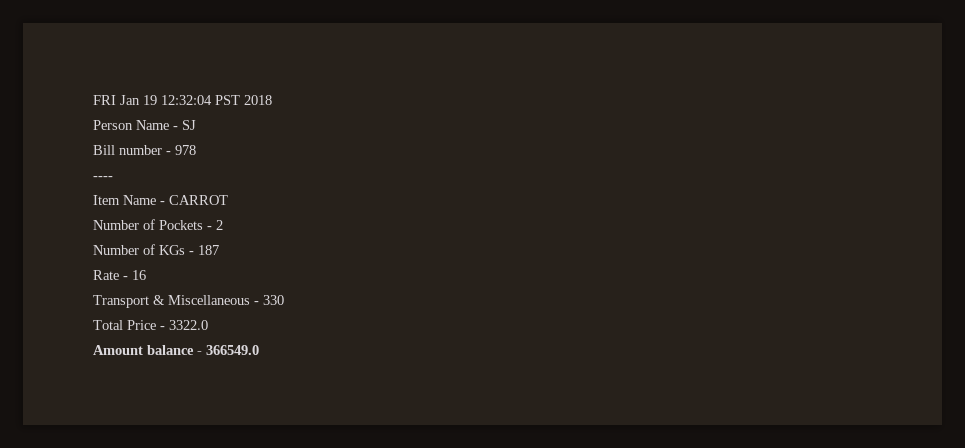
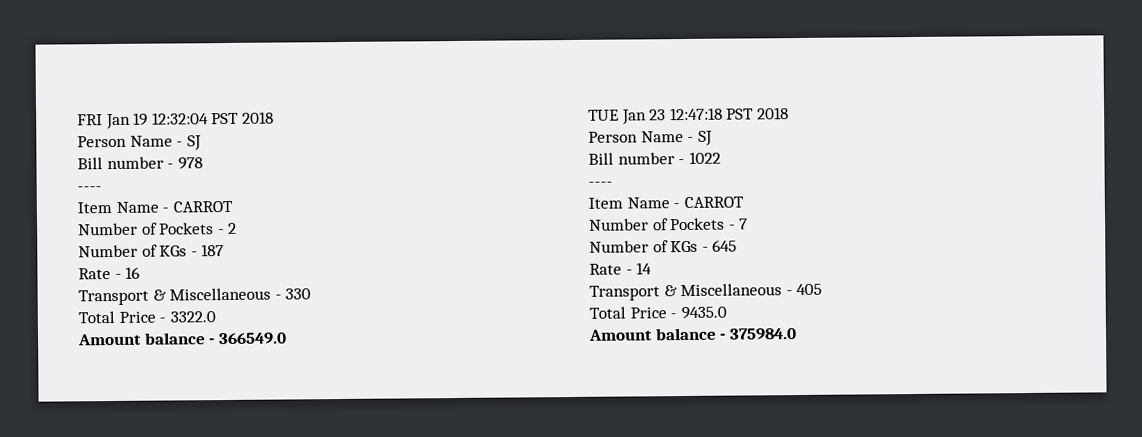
+ TUE Jan 23 12:47:18 PST 2018
+ Person Name - SJ
+ Bill number - 1022
+ ----
+ Item Name - CARROT
+ Number of Pockets - 7
+ Number of KGs - 645
+ Rate - 14
+ Transport & Miscellaneous - 405
+ Total Price - 9435.0
+ Amount balance - 375984.0

